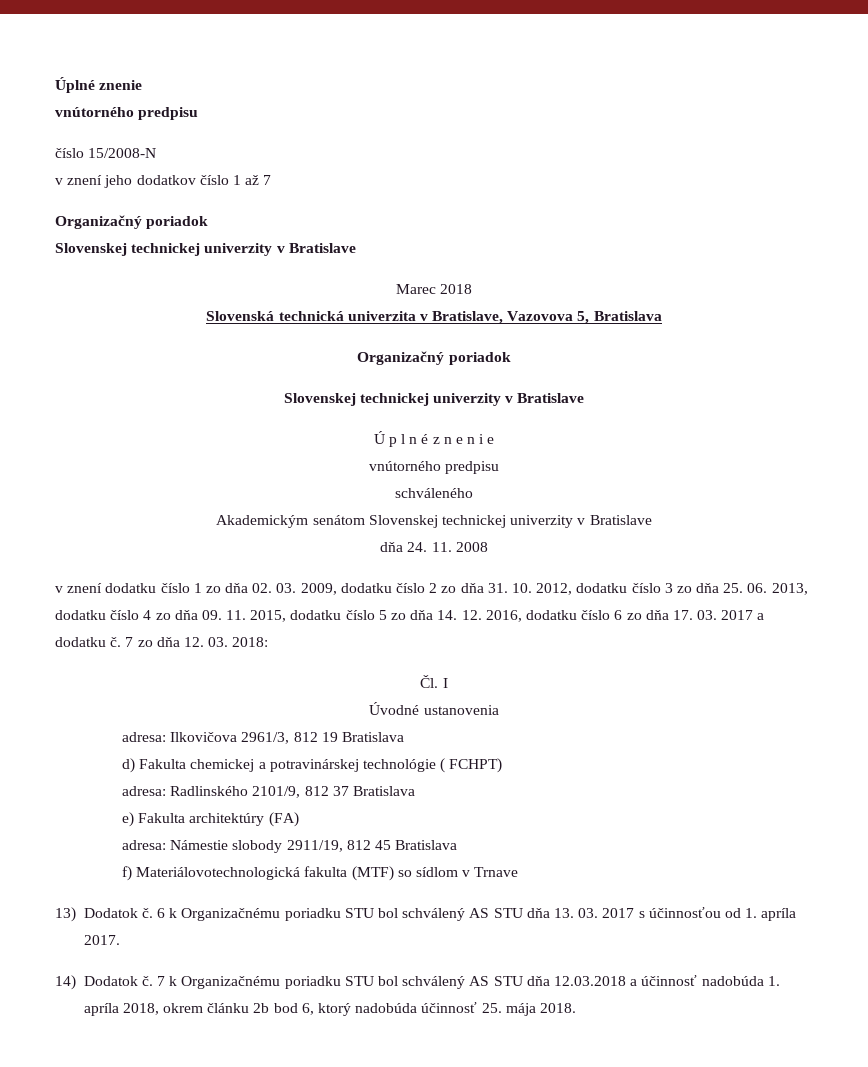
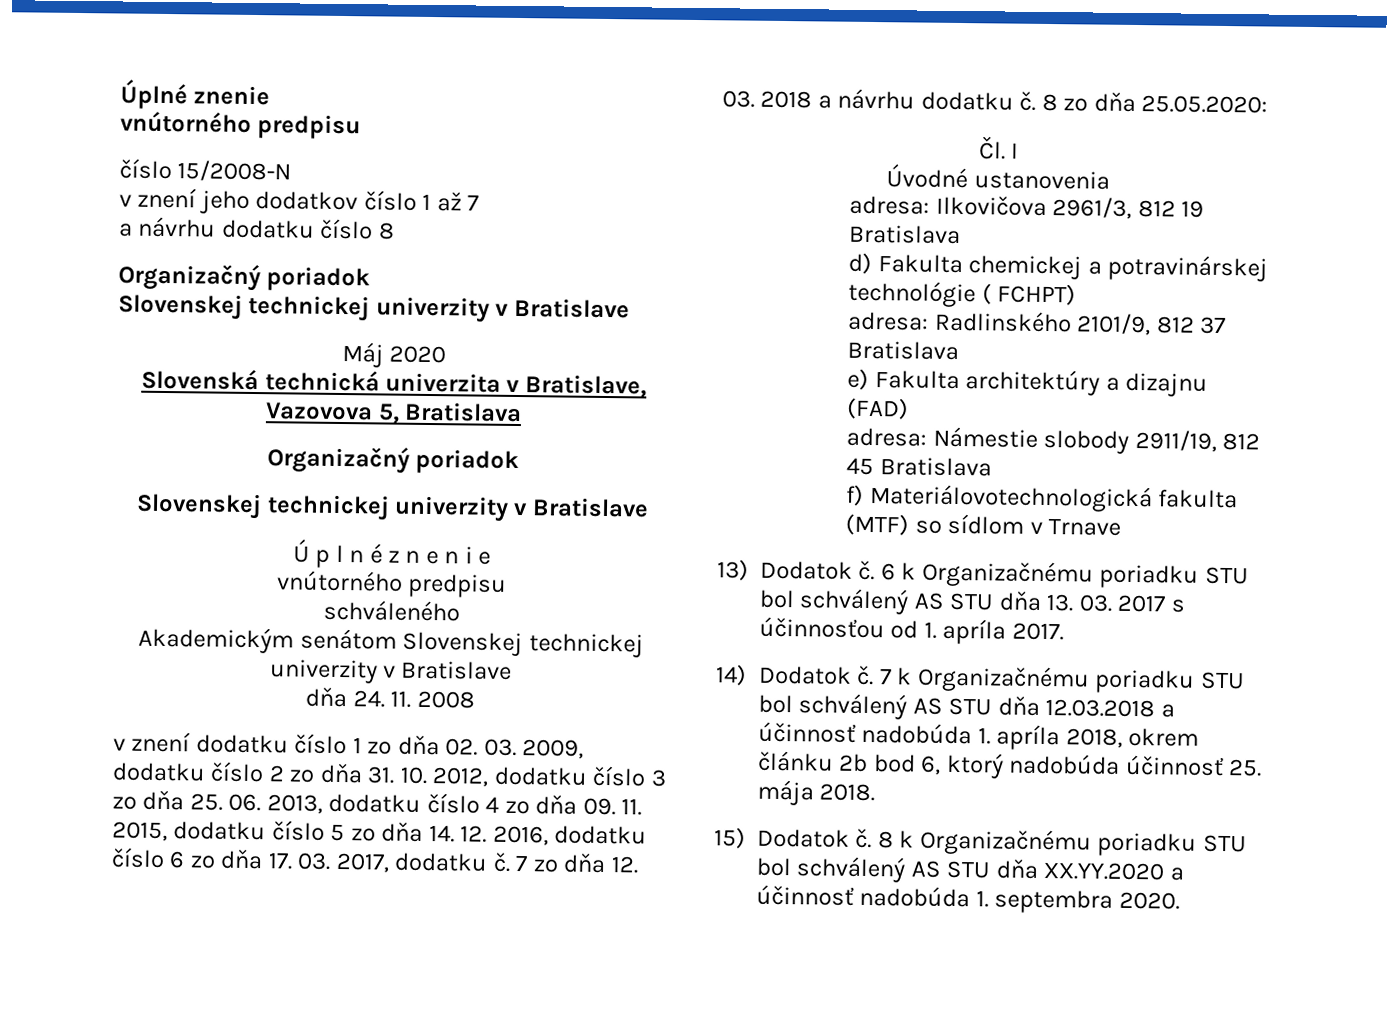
  v znení jeho dodatkov číslo 1 až 7
+ a návrhu dodatku číslo 8
  Organizačný poriadok
  Slovenskej technickej univerzity v Bratislave
- Marec 2018
+ Máj 2020
- v znení dodatku číslo 1 zo dňa 02. 03. 2009, dodatku číslo 2 zo dňa 31. 10. 2012, dodatku číslo 3 zo dňa 25. 06. 2013, dodatku číslo 4 zo dňa 09. 11. 2015, dodatku číslo 5 zo dňa 14. 12. 2016, dodatku číslo 6 zo dňa 17. 03. 2017 a dodatku č.
+ v znení dodatku číslo 1 zo dňa 02. 03. 2009, dodatku číslo 2 zo dňa 31. 10. 2012, dodatku číslo 3 zo dňa 25. 06. 2013, dodatku číslo 4 zo dňa 09. 11. 2015, dodatku číslo 5 zo dňa 14. 12. 2016, dodatku číslo 6 zo dňa 17. 03. 2017, dodatku č.
- 7 zo dňa 12. 03. 2018:
+ 7 zo dňa 12. 03. 2018 a návrhu dodatku č. 8 zo dňa 25.05.2020:
- e) Fakulta architektúry (FA)
+ e) Fakulta architektúry a dizajnu (FAD)
+ 15) Dodatok č. 8 k Organizačnému poriadku STU bol schválený AS STU dňa XX.YY.2020 a účinnosť nadobúda 1. septembra 2020.

